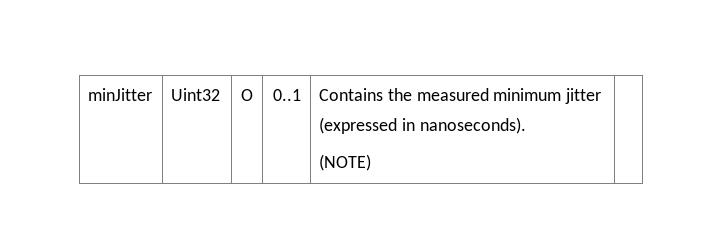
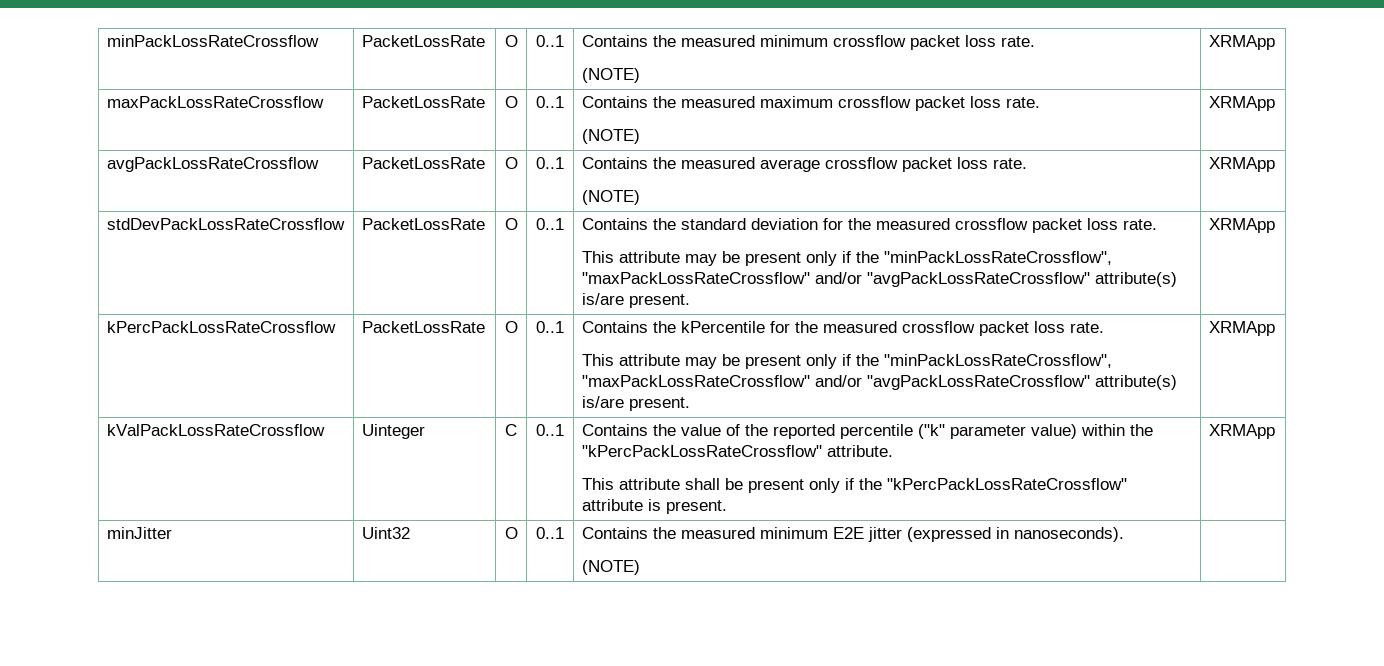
+ minPackLossRateCrossflow | PacketLossRate | O | 0..1 | Contains the measured minimum crossflow packet loss rate.
+ (NOTE) | XRMApp
+ maxPackLossRateCrossflow | PacketLossRate | O | 0..1 | Contains the measured maximum crossflow packet loss rate.
+ (NOTE) | XRMApp
+ avgPackLossRateCrossflow | PacketLossRate | O | 0..1 | Contains the measured average crossflow packet loss rate.
+ (NOTE) | XRMApp
+ stdDevPackLossRateCrossflow | PacketLossRate | O | 0..1 | Contains the standard deviation for the measured crossflow packet loss rate.
+ This attribute may be present only if the "minPackLossRateCrossflow", "maxPackLossRateCrossflow" and/or "avgPackLossRateCrossflow" attribute(s) is/are present. | XRMApp
+ kPercPackLossRateCrossflow | PacketLossRate | O | 0..1 | Contains the kPercentile for the measured crossflow packet loss rate.
+ This attribute may be present only if the "minPackLossRateCrossflow", "maxPackLossRateCrossflow" and/or "avgPackLossRateCrossflow" attribute(s) is/are present. | XRMApp
+ kValPackLossRateCrossflow | Uinteger | C | 0..1 | Contains the value of the reported percentile ("k" parameter value) within the "kPercPackLossRateCrossflow" attribute.
+ This attribute shall be present only if the "kPercPackLossRateCrossflow" attribute is present. | XRMApp
- minJitter | Uint32 | O | 0..1 | Contains the measured minimum jitter (expressed in nanoseconds).
+ minJitter | Uint32 | O | 0..1 | Contains the measured minimum E2E jitter (expressed in nanoseconds).

